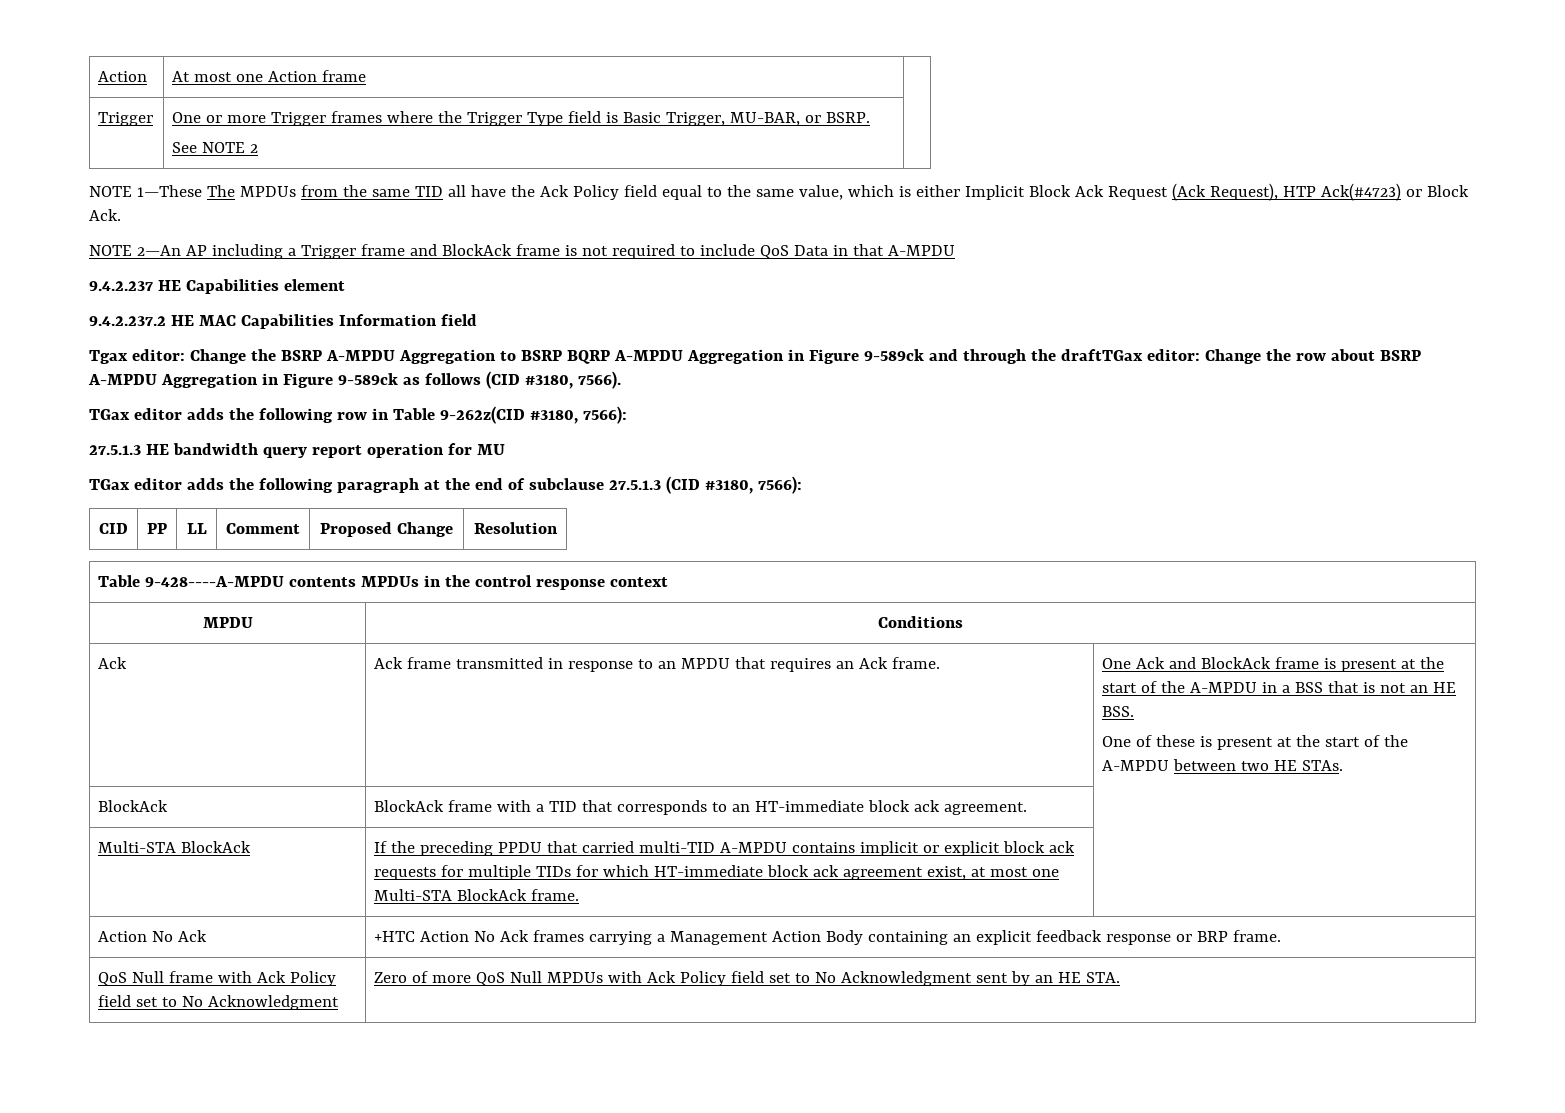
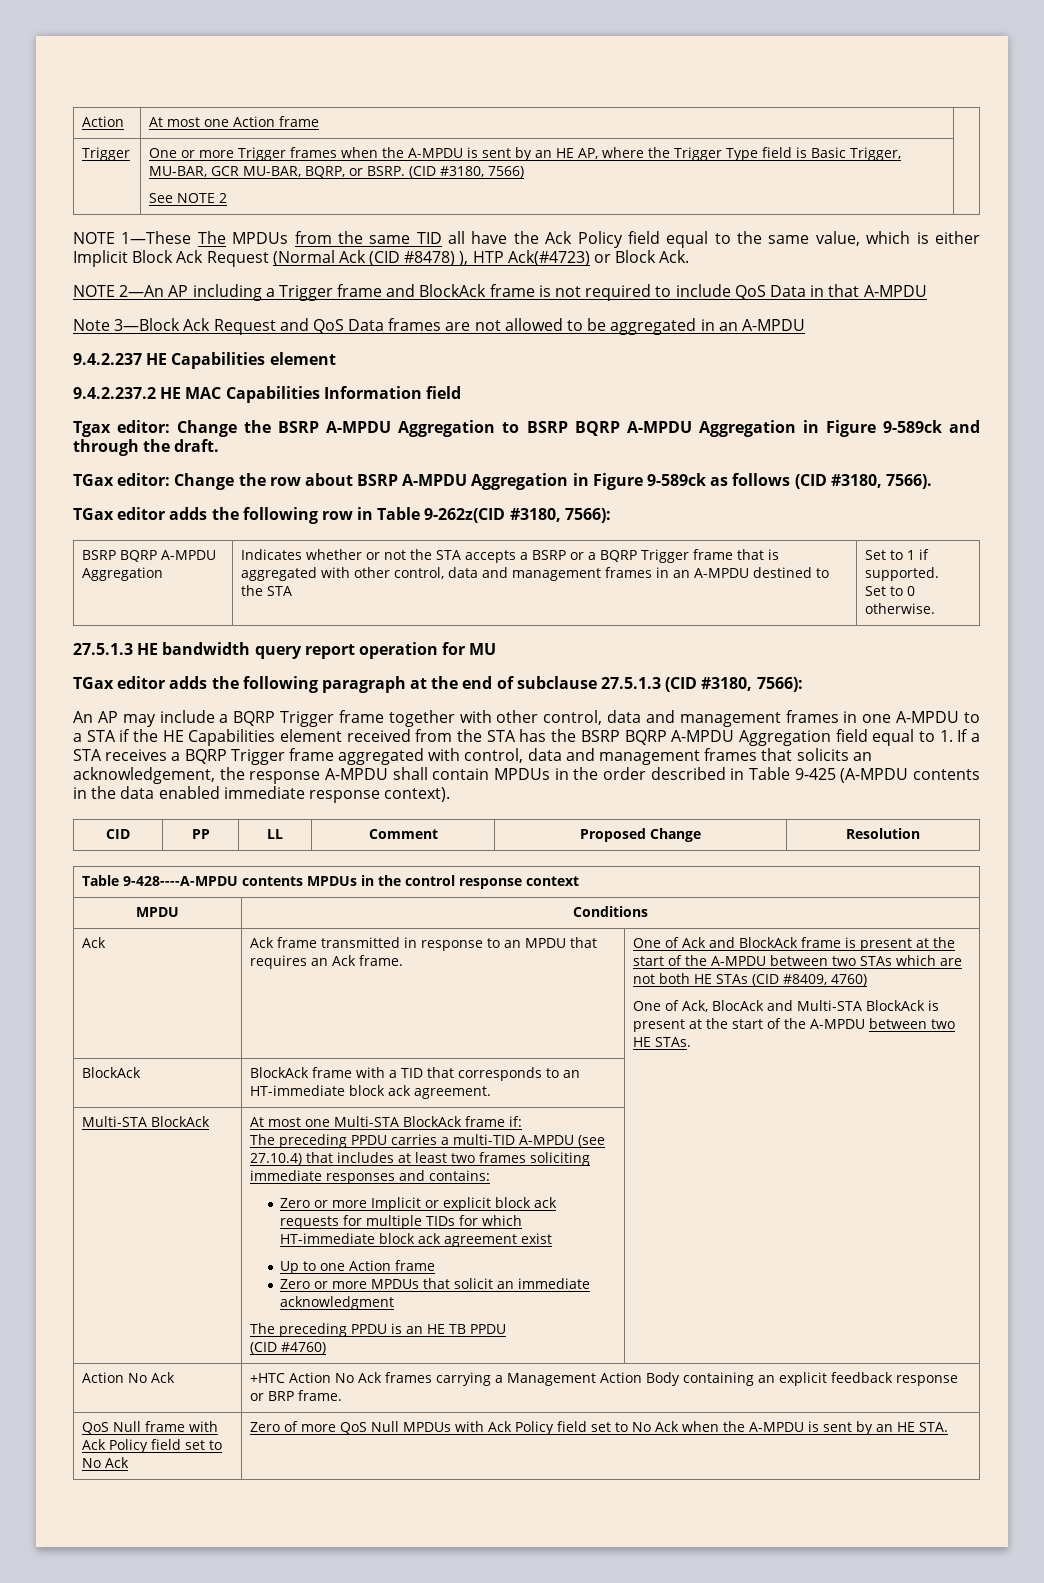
- Trigger | One or more Trigger frames where the Trigger Type field is Basic Trigger, MU-BAR, or BSRP.
+ Trigger | One or more Trigger frames when the A-MPDU is sent by an HE AP, where the Trigger Type field is Basic Trigger, MU-BAR, GCR MU-BAR, BQRP, or BSRP. (CID #3180, 7566)
- NOTE 1—These The MPDUs from the same TID all have the Ack Policy field equal to the same value, which is either Implicit Block Ack Request (Ack Request), HTP Ack(#4723) or Block Ack.
+ NOTE 1—These The MPDUs from the same TID all have the Ack Policy field equal to the same value, which is either Implicit Block Ack Request (Normal Ack (CID #8478) ), HTP Ack(#4723) or Block Ack.
+ Note 3—Block Ack Request and QoS Data frames are not allowed to be aggregated in an A-MPDU
- Tgax editor: Change the BSRP A-MPDU Aggregation to BSRP BQRP A-MPDU Aggregation in Figure 9-589ck and through the draftTGax editor: Change the row about BSRP A-MPDU Aggregation in Figure 9-589ck as follows (CID #3180, 7566).
+ Tgax editor: Change the BSRP A-MPDU Aggregation to BSRP BQRP A-MPDU Aggregation in Figure 9-589ck and through the draft.
+ TGax editor: Change the row about BSRP A-MPDU Aggregation in Figure 9-589ck as follows (CID #3180, 7566).
+ BSRP BQRP A-MPDU Aggregation | Indicates whether or not the STA accepts a BSRP or a BQRP Trigger frame that is aggregated with other control, data and management frames in an A-MPDU destined to the STA | Set to 1 if supported.
+ Set to 0 otherwise.
+ An AP may include a BQRP Trigger frame together with other control, data and management frames in one A-MPDU to a STA if the HE Capabilities element received from the STA has the BSRP BQRP A-MPDU Aggregation field equal to 1. If a STA receives a BQRP Trigger frame aggregated with control, data and management frames that solicits an acknowledgement, the response A-MPDU shall contain MPDUs in the order described in Table 9-425 (A-MPDU contents in the data enabled immediate response context).
- One Ack and BlockAck frame is present at the start of the A-MPDU in a BSS that is not an HE BSS.
- One of these is present at the start of the A-MPDU between two HE STAs.
+ One of Ack and BlockAck frame is present at the start of the A-MPDU between two STAs which are not both HE STAs (CID #8409, 4760)
+ One of Ack, BlocAck and Multi-STA BlockAck is present at the start of the A-MPDU between two HE STAs.
- If the preceding PPDU that carried multi-TID A-MPDU contains implicit or explicit block ack requests for multiple TIDs for which HT-immediate block ack agreement exist, at most one Multi-STA BlockAck frame.
+ At most one Multi-STA BlockAck frame if:
+ The preceding PPDU carries a multi-TID A-MPDU (see 27.10.4) that includes at least two frames soliciting immediate responses and contains:
+ Zero or more Implicit or explicit block ack requests for multiple TIDs for which HT-immediate block ack agreement exist
+ Up to one Action frame
+ Zero or more MPDUs that solicit an immediate acknowledgment
+ The preceding PPDU is an HE TB PPDU
+ (CID #4760)
- QoS Null frame with Ack Policy field set to No Acknowledgment | Zero of more QoS Null MPDUs with Ack Policy field set to No Acknowledgment sent by an HE STA.
+ QoS Null frame with Ack Policy field set to No Ack | Zero of more QoS Null MPDUs with Ack Policy field set to No Ack when the A-MPDU is sent by an HE STA.

